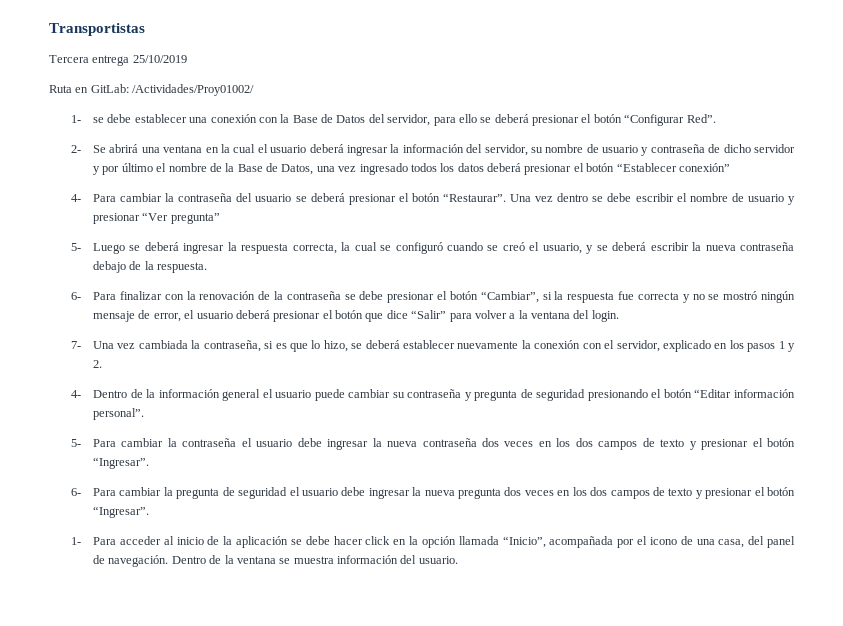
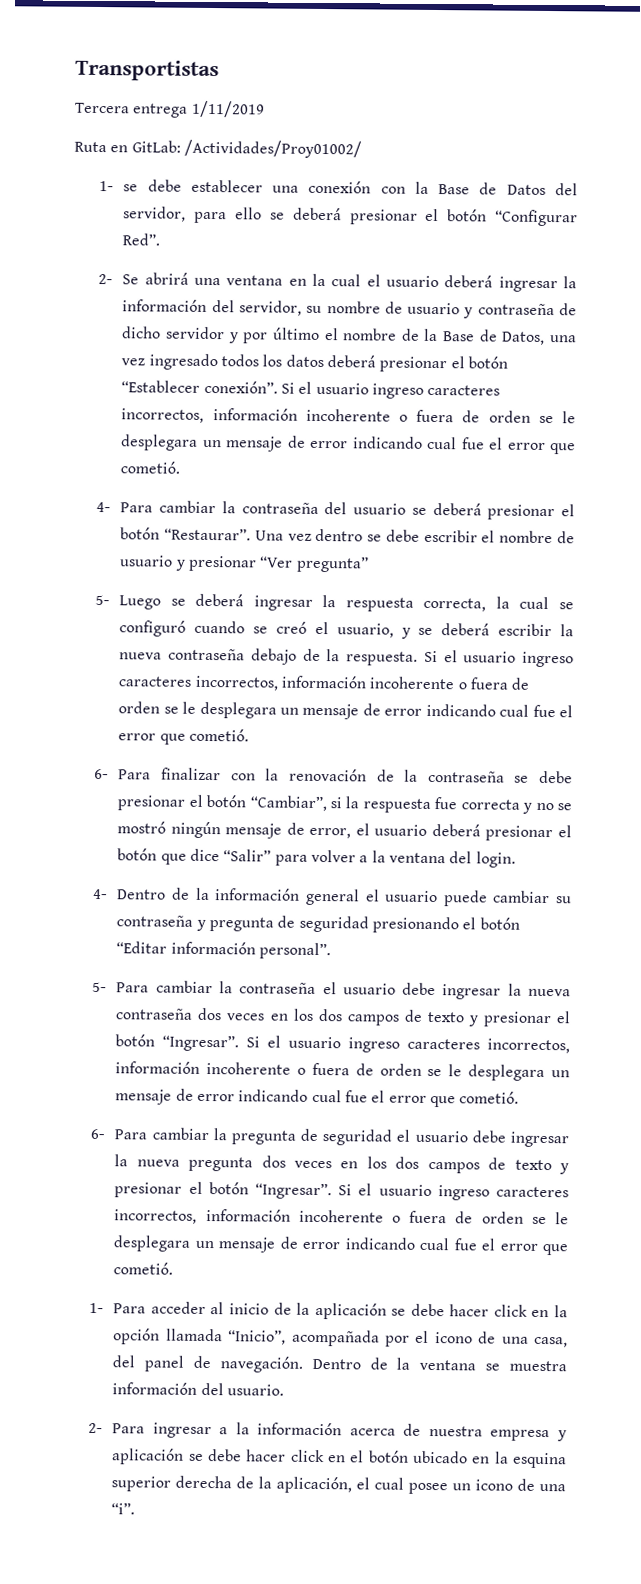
- Tercera entrega 25/10/2019
+ Tercera entrega 1/11/2019
- 2- Se abrirá una ventana en la cual el usuario deberá ingresar la información del servidor, su nombre de usuario y contraseña de dicho servidor y por último el nombre de la Base de Datos, una vez ingresado todos los datos deberá presionar el botón “Establecer conexión”
+ 2- Se abrirá una ventana en la cual el usuario deberá ingresar la información del servidor, su nombre de usuario y contraseña de dicho servidor y por último el nombre de la Base de Datos, una vez ingresado todos los datos deberá presionar el botón “Establecer conexión”. Si el usuario ingreso caracteres incorrectos, información incoherente o fuera de orden se le desplegara un mensaje de error indicando cual fue el error que cometió.
- 5- Luego se deberá ingresar la respuesta correcta, la cual se configuró cuando se creó el usuario, y se deberá escribir la nueva contraseña debajo de la respuesta.
+ 5- Luego se deberá ingresar la respuesta correcta, la cual se configuró cuando se creó el usuario, y se deberá escribir la nueva contraseña debajo de la respuesta. Si el usuario ingreso caracteres incorrectos, información incoherente o fuera de orden se le desplegara un mensaje de error indicando cual fue el error que cometió.
- 7- Una vez cambiada la contraseña, si es que lo hizo, se deberá establecer nuevamente la conexión con el servidor, explicado en los pasos 1 y 2.
- 5- Para cambiar la contraseña el usuario debe ingresar la nueva contraseña dos veces en los dos campos de texto y presionar el botón “Ingresar”.
+ 5- Para cambiar la contraseña el usuario debe ingresar la nueva contraseña dos veces en los dos campos de texto y presionar el botón “Ingresar”. Si el usuario ingreso caracteres incorrectos, información incoherente o fuera de orden se le desplegara un mensaje de error indicando cual fue el error que cometió.
- 6- Para cambiar la pregunta de seguridad el usuario debe ingresar la nueva pregunta dos veces en los dos campos de texto y presionar el botón “Ingresar”.
+ 6- Para cambiar la pregunta de seguridad el usuario debe ingresar la nueva pregunta dos veces en los dos campos de texto y presionar el botón “Ingresar”. Si el usuario ingreso caracteres incorrectos, información incoherente o fuera de orden se le desplegara un mensaje de error indicando cual fue el error que cometió.
+ 2- Para ingresar a la información acerca de nuestra empresa y aplicación se debe hacer click en el botón ubicado en la esquina superior derecha de la aplicación, el cual posee un icono de una “i”.

